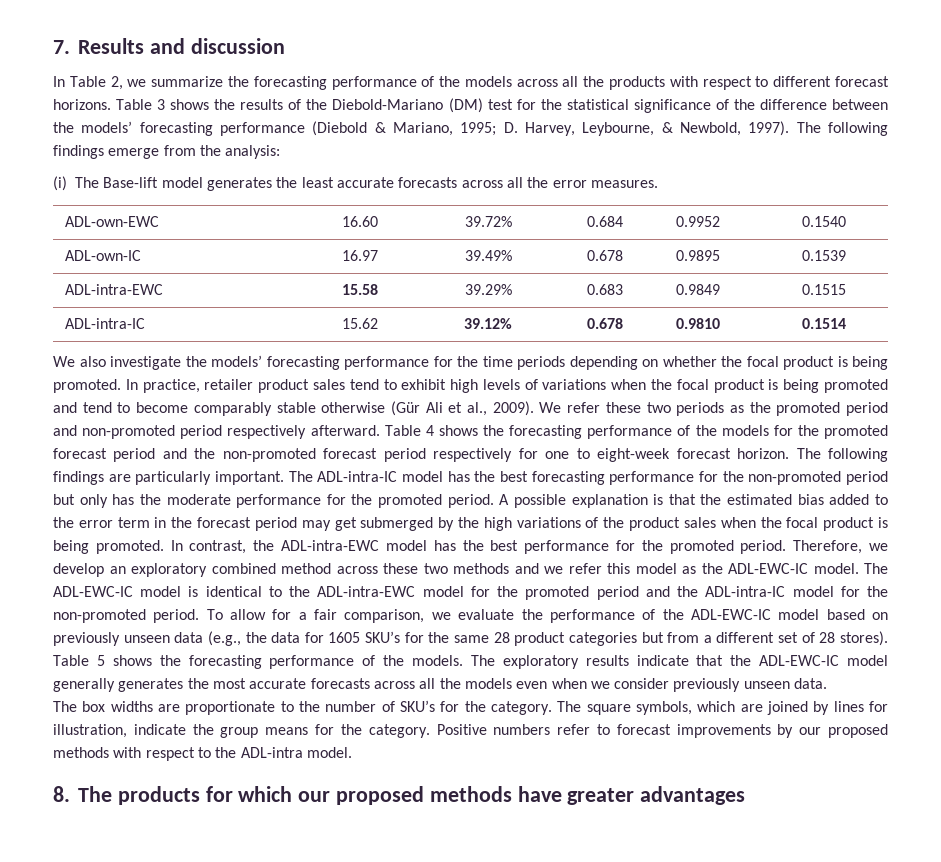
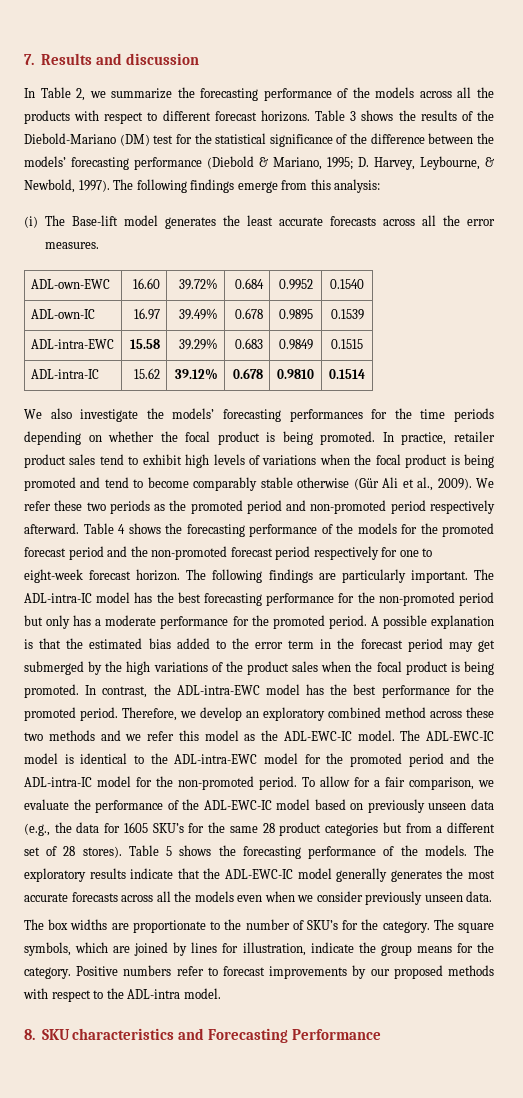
- The following findings emerge from the analysis:
+ The following findings emerge from this analysis:
- We also investigate the models’ forecasting performance for the time periods depending on whether the focal product is being promoted.
+ We also investigate the models’ forecasting performances for the time periods depending on whether the focal product is being promoted.
- The ADL-intra-IC model has the best forecasting performance for the non-promoted period but only has the moderate performance for the promoted period.
+ The ADL-intra-IC model has the best forecasting performance for the non-promoted period but only has a moderate performance for the promoted period.
- 8. The products for which our proposed methods have greater advantages
+ 8. SKU characteristics and Forecasting Performance

